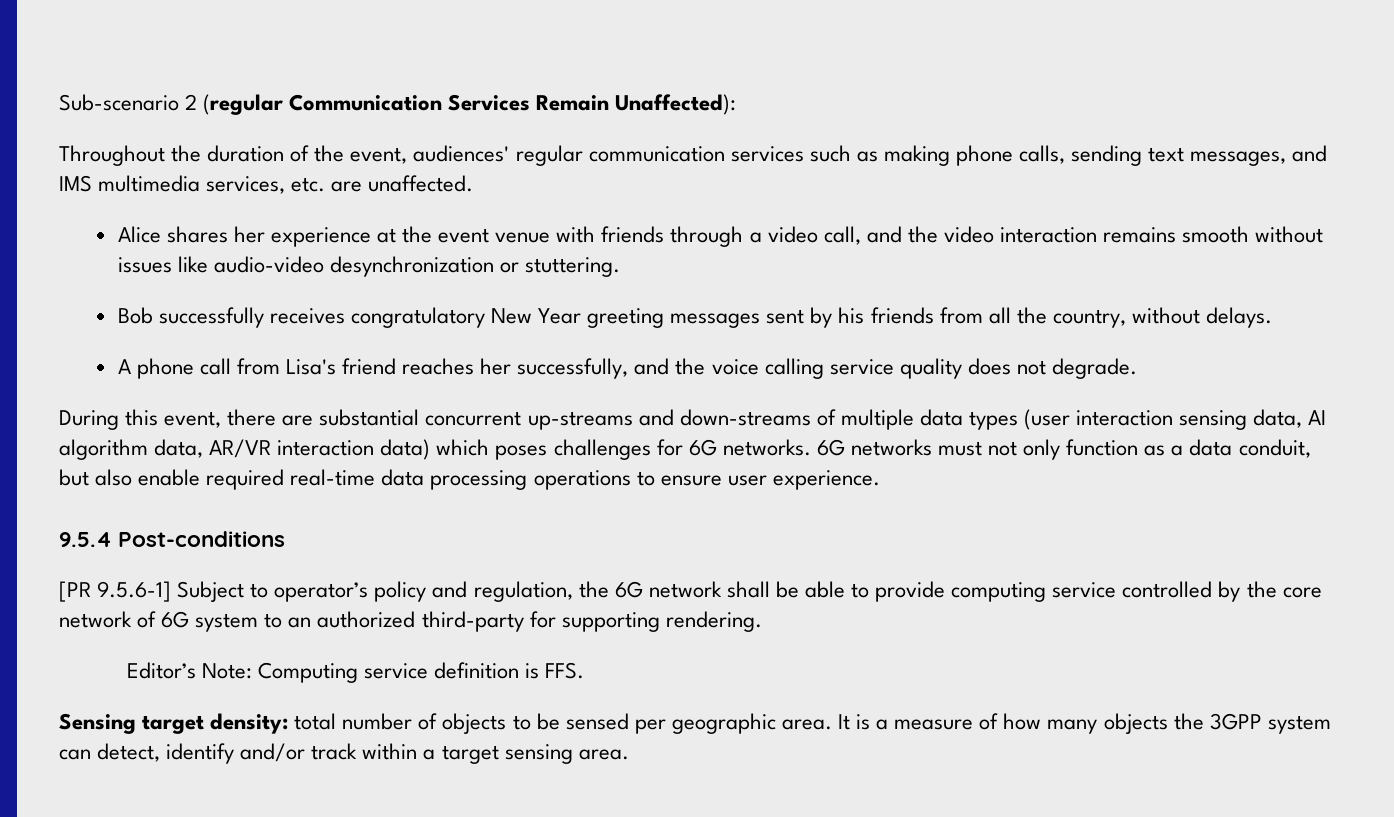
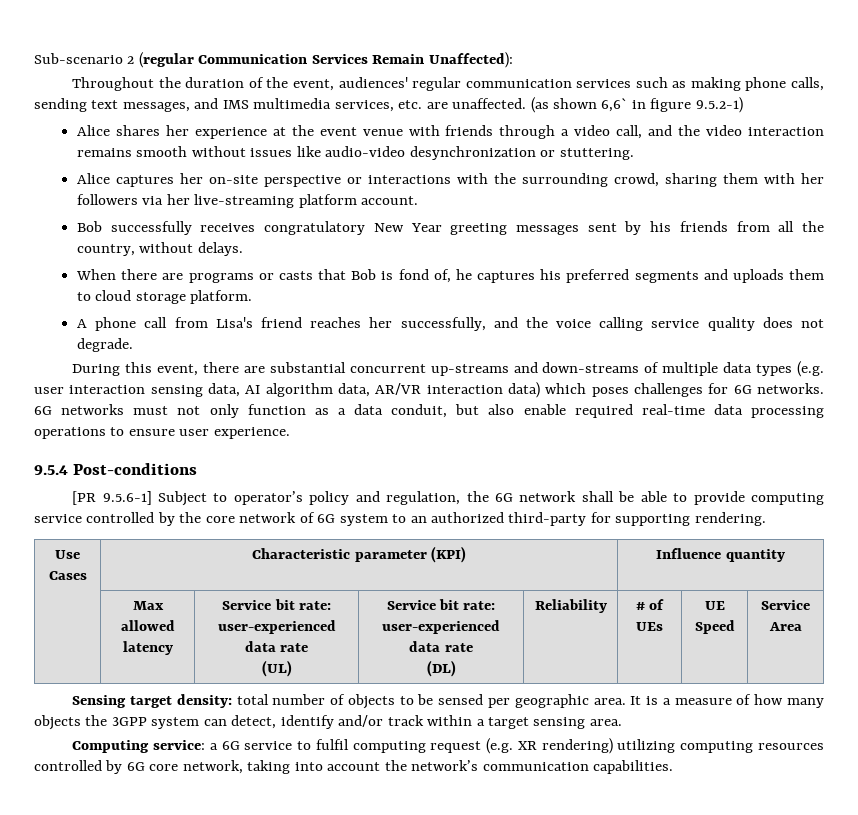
+ (as shown 6,6` in figure 9.5.2-1)
+ Alice captures her on-site perspective or interactions with the surrounding crowd, sharing them with her followers via her live-streaming platform account.
+ When there are programs or casts that Bob is fond of, he captures his preferred segments and uploads them to cloud storage platform.
- During this event, there are substantial concurrent up-streams and down-streams of multiple data types (user interaction sensing data, AI algorithm data, AR/VR interaction data) which poses challenges for 6G networks.
+ During this event, there are substantial concurrent up-streams and down-streams of multiple data types (e.g. user interaction sensing data, AI algorithm data, AR/VR interaction data) which poses challenges for 6G networks.
- Editor’s Note: Computing service definition is FFS.
+ Use Cases | Characteristic parameter (KPI) | Influence quantity
+ | Max allowed latency | Service bit rate: user-experienced data rate
+ (UL) | Service bit rate: user-experienced data rate
+ (DL) | Reliability | # of UEs | UE Speed | Service Area
+ Computing service: a 6G service to fulfil computing request (e.g. XR rendering) utilizing computing resources controlled by 6G core network, taking into account the network’s communication capabilities.

